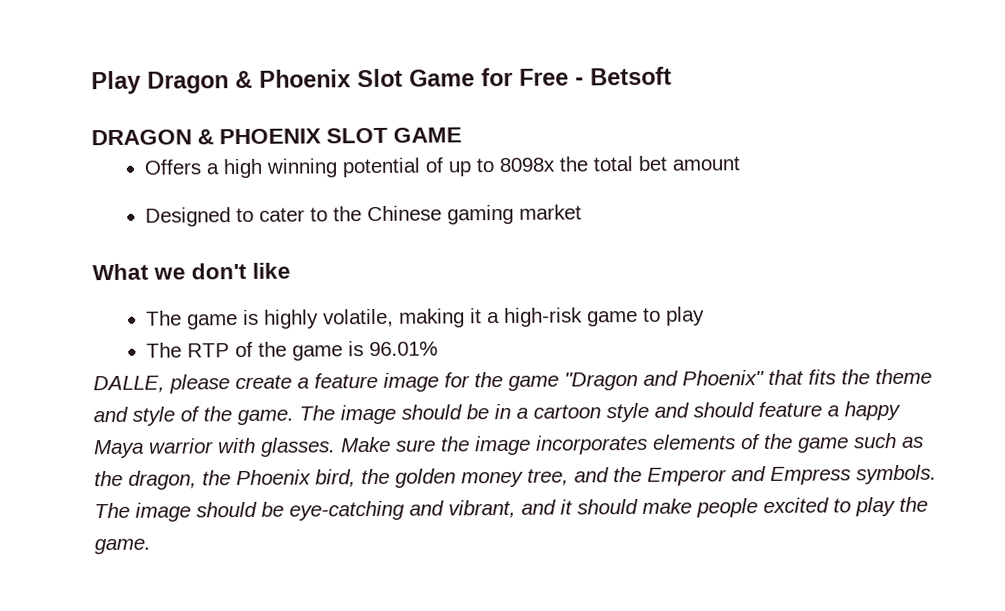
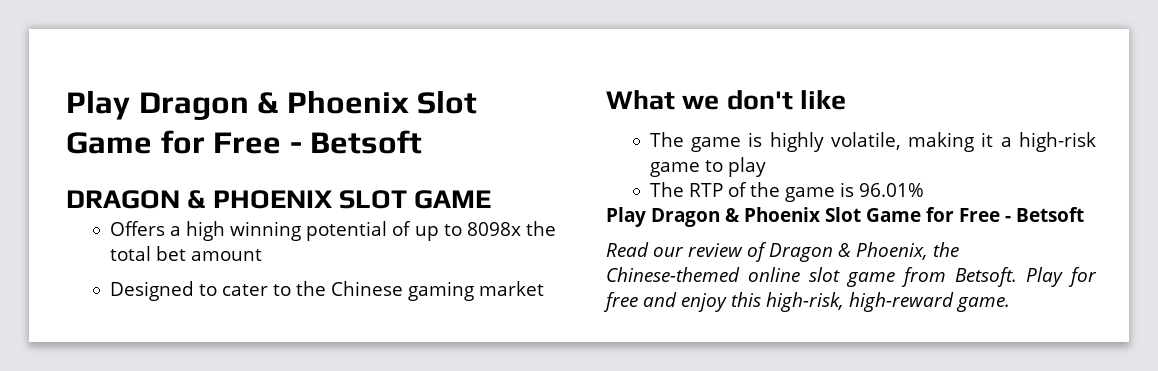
  The RTP of the game is 96.01%
- DALLE, please create a feature image for the game "Dragon and Phoenix" that fits the theme and style of the game. The image should be in a cartoon style and should feature a happy Maya warrior with glasses. Make sure the image incorporates elements of the game such as the dragon, the Phoenix bird, the golden money tree, and the Emperor and Empress symbols. The image should be eye-catching and vibrant, and it should make people excited to play the game.
+ Play Dragon & Phoenix Slot Game for Free - Betsoft
+ Read our review of Dragon & Phoenix, the Chinese-themed online slot game from Betsoft. Play for free and enjoy this high-risk, high-reward game.

